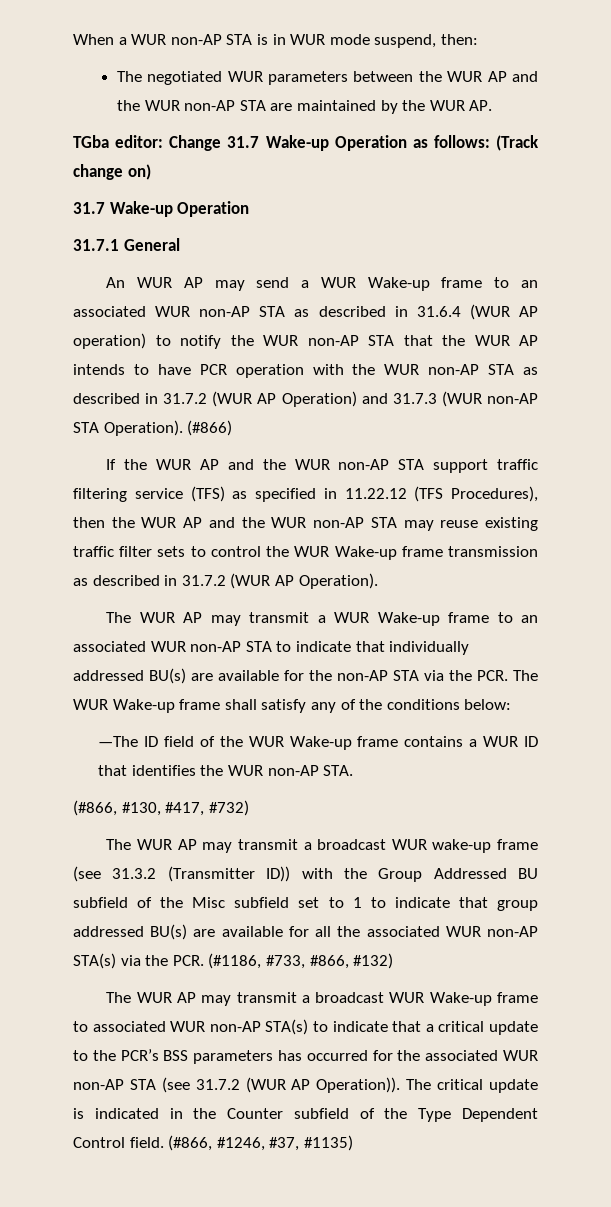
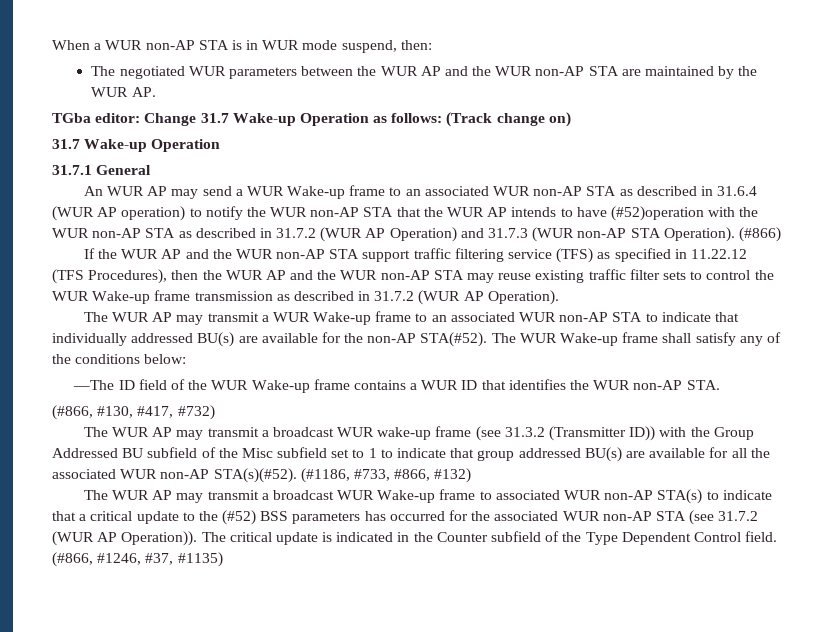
- An WUR AP may send a WUR Wake-up frame to an associated WUR non-AP STA as described in 31.6.4 (WUR AP operation) to notify the WUR non-AP STA that the WUR AP intends to have PCR operation with the WUR non-AP STA as described in 31.7.2 (WUR AP Operation) and 31.7.3 (WUR non-AP STA Operation).
+ An WUR AP may send a WUR Wake-up frame to an associated WUR non-AP STA as described in 31.6.4 (WUR AP operation) to notify the WUR non-AP STA that the WUR AP intends to have (#52)operation with the WUR non-AP STA as described in 31.7.2 (WUR AP Operation) and 31.7.3 (WUR non-AP STA Operation).
- The WUR AP may transmit a WUR Wake-up frame to an associated WUR non-AP STA to indicate that individually addressed BU(s) are available for the non-AP STA via the PCR. The WUR Wake-up frame shall satisfy any of the conditions below:
+ The WUR AP may transmit a WUR Wake-up frame to an associated WUR non-AP STA to indicate that individually addressed BU(s) are available for the non-AP STA(#52). The WUR Wake-up frame shall satisfy any of the conditions below:
- The WUR AP may transmit a broadcast WUR wake-up frame (see 31.3.2 (Transmitter ID)) with the Group Addressed BU subfield of the Misc subfield set to 1 to indicate that group addressed BU(s) are available for all the associated WUR non-AP STA(s) via the PCR. (#1186, #733, #866, #132)
+ The WUR AP may transmit a broadcast WUR wake-up frame (see 31.3.2 (Transmitter ID)) with the Group Addressed BU subfield of the Misc subfield set to 1 to indicate that group addressed BU(s) are available for all the associated WUR non-AP STA(s)(#52). (#1186, #733, #866, #132)
- The WUR AP may transmit a broadcast WUR Wake-up frame to associated WUR non-AP STA(s) to indicate that a critical update to the PCR’s BSS parameters has occurred for the associated WUR non-AP STA (see 31.7.2 (WUR AP Operation)).
+ The WUR AP may transmit a broadcast WUR Wake-up frame to associated WUR non-AP STA(s) to indicate that a critical update to the (#52) BSS parameters has occurred for the associated WUR non-AP STA (see 31.7.2 (WUR AP Operation)).

